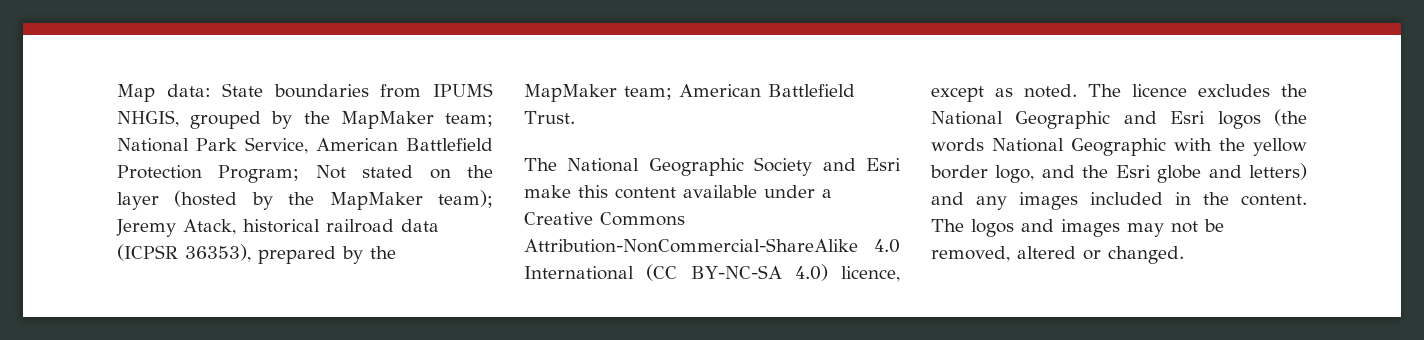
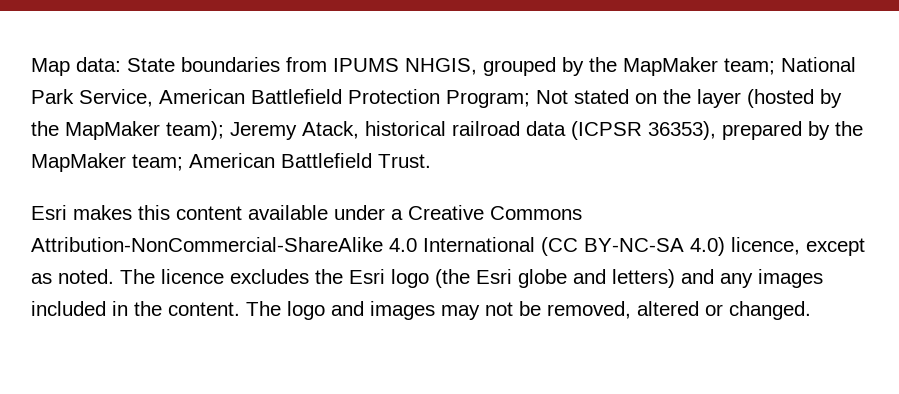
- The National Geographic Society and Esri make this content available under a Creative Commons Attribution-NonCommercial-ShareAlike 4.0 International (CC BY-NC-SA 4.0) licence, except as noted.
+ Esri makes this content available under a Creative Commons Attribution-NonCommercial-ShareAlike 4.0 International (CC BY-NC-SA 4.0) licence, except as noted.
- The licence excludes the National Geographic and Esri logos (the words National Geographic with the yellow border logo, and the Esri globe and letters) and any images included in the content.
+ The licence excludes the Esri logo (the Esri globe and letters) and any images included in the content.
- The logos and images may not be removed, altered or changed.
+ The logo and images may not be removed, altered or changed.

